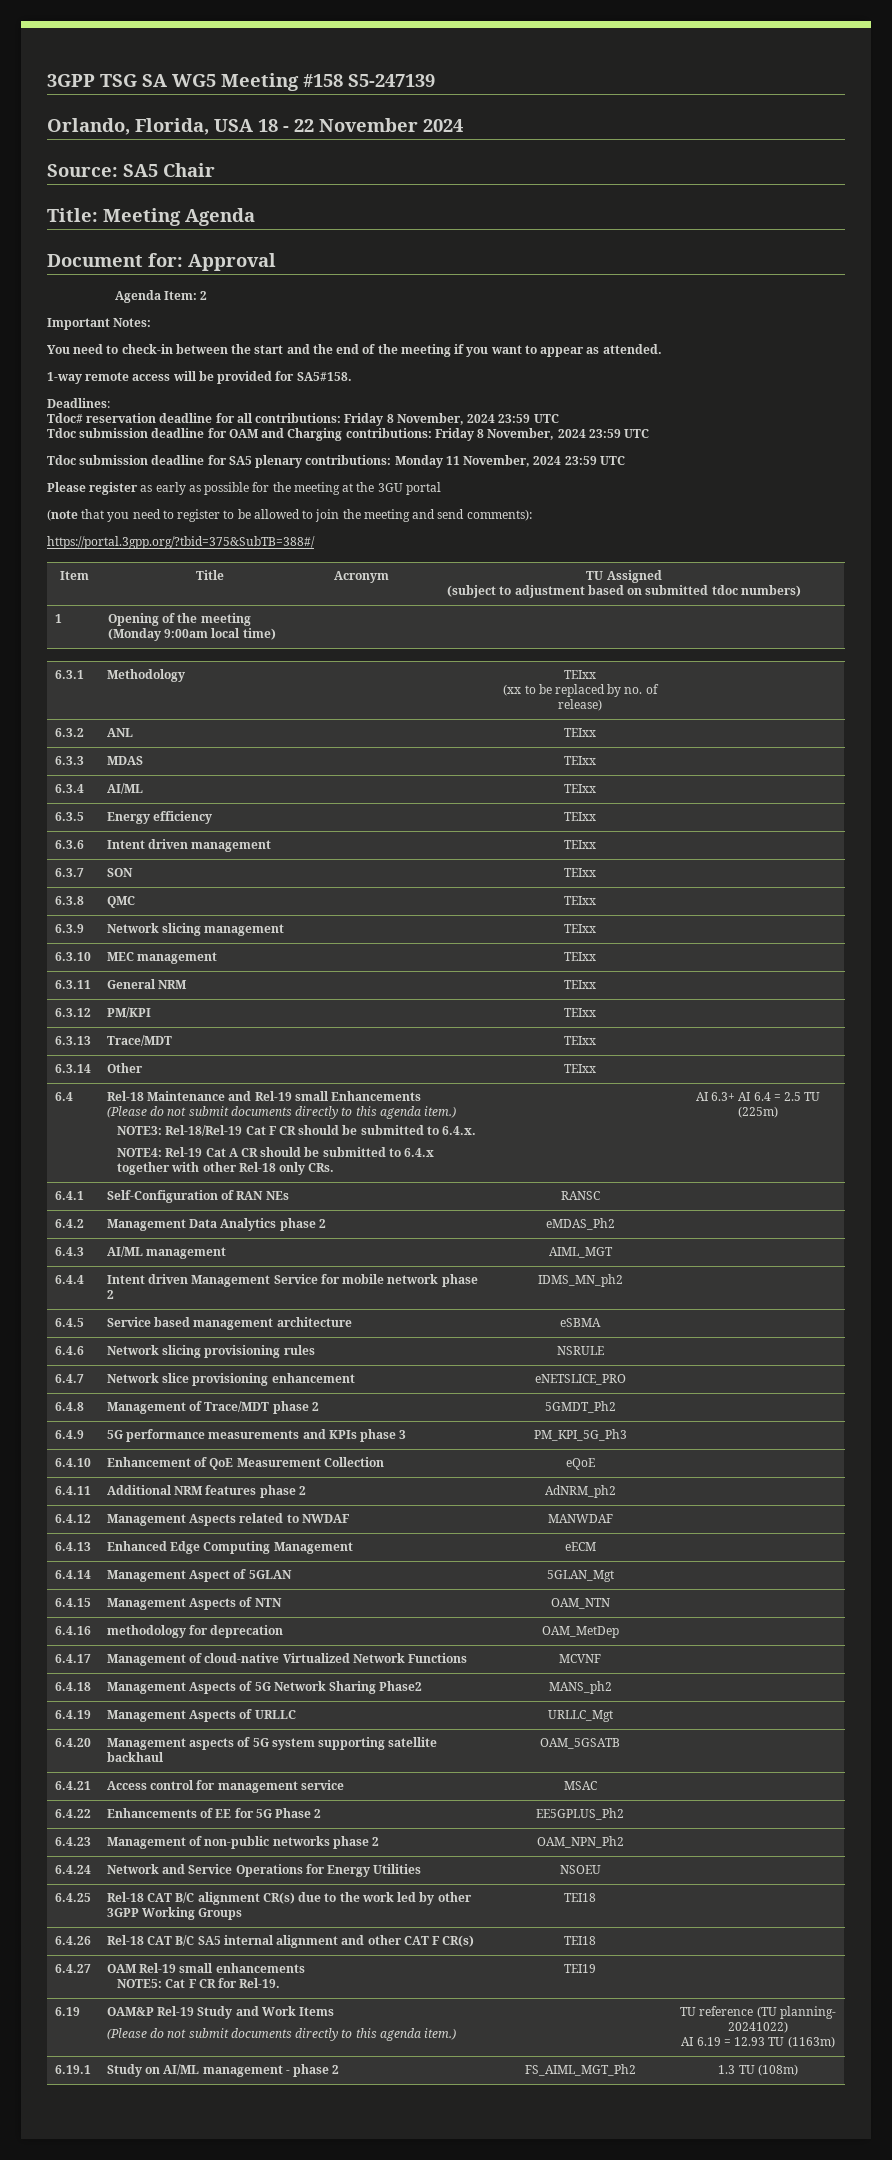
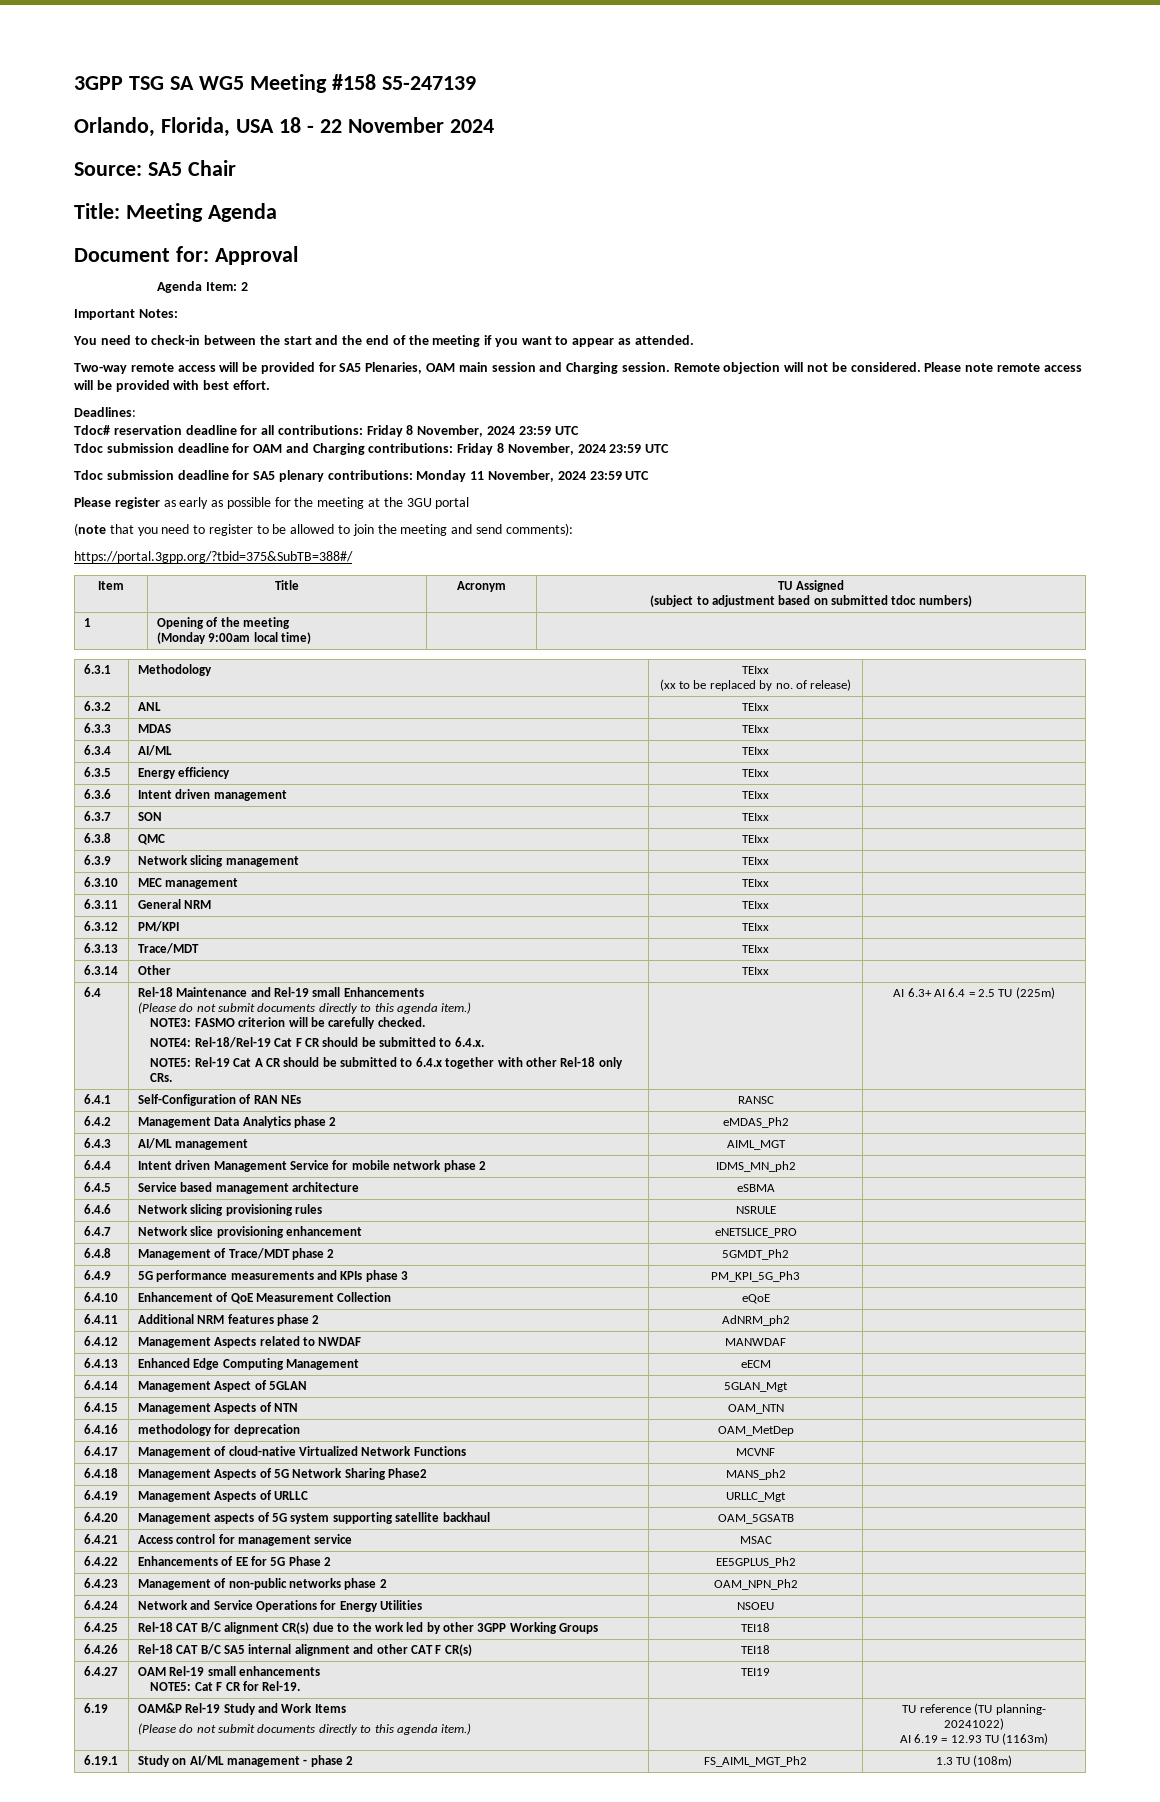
- 1-way remote access will be provided for SA5#158.
+ Two-way remote access will be provided for SA5 Plenaries, OAM main session and Charging session. Remote objection will not be considered. Please note remote access will be provided with best effort.
- NOTE3: Rel-18/Rel-19 Cat F CR should be submitted to 6.4.x.
+ NOTE3: FASMO criterion will be carefully checked.
+ NOTE4: Rel-18/Rel-19 Cat F CR should be submitted to 6.4.x.
- NOTE4: Rel-19 Cat A CR should be submitted to 6.4.x together with other Rel-18 only CRs.
+ NOTE5: Rel-19 Cat A CR should be submitted to 6.4.x together with other Rel-18 only CRs.

